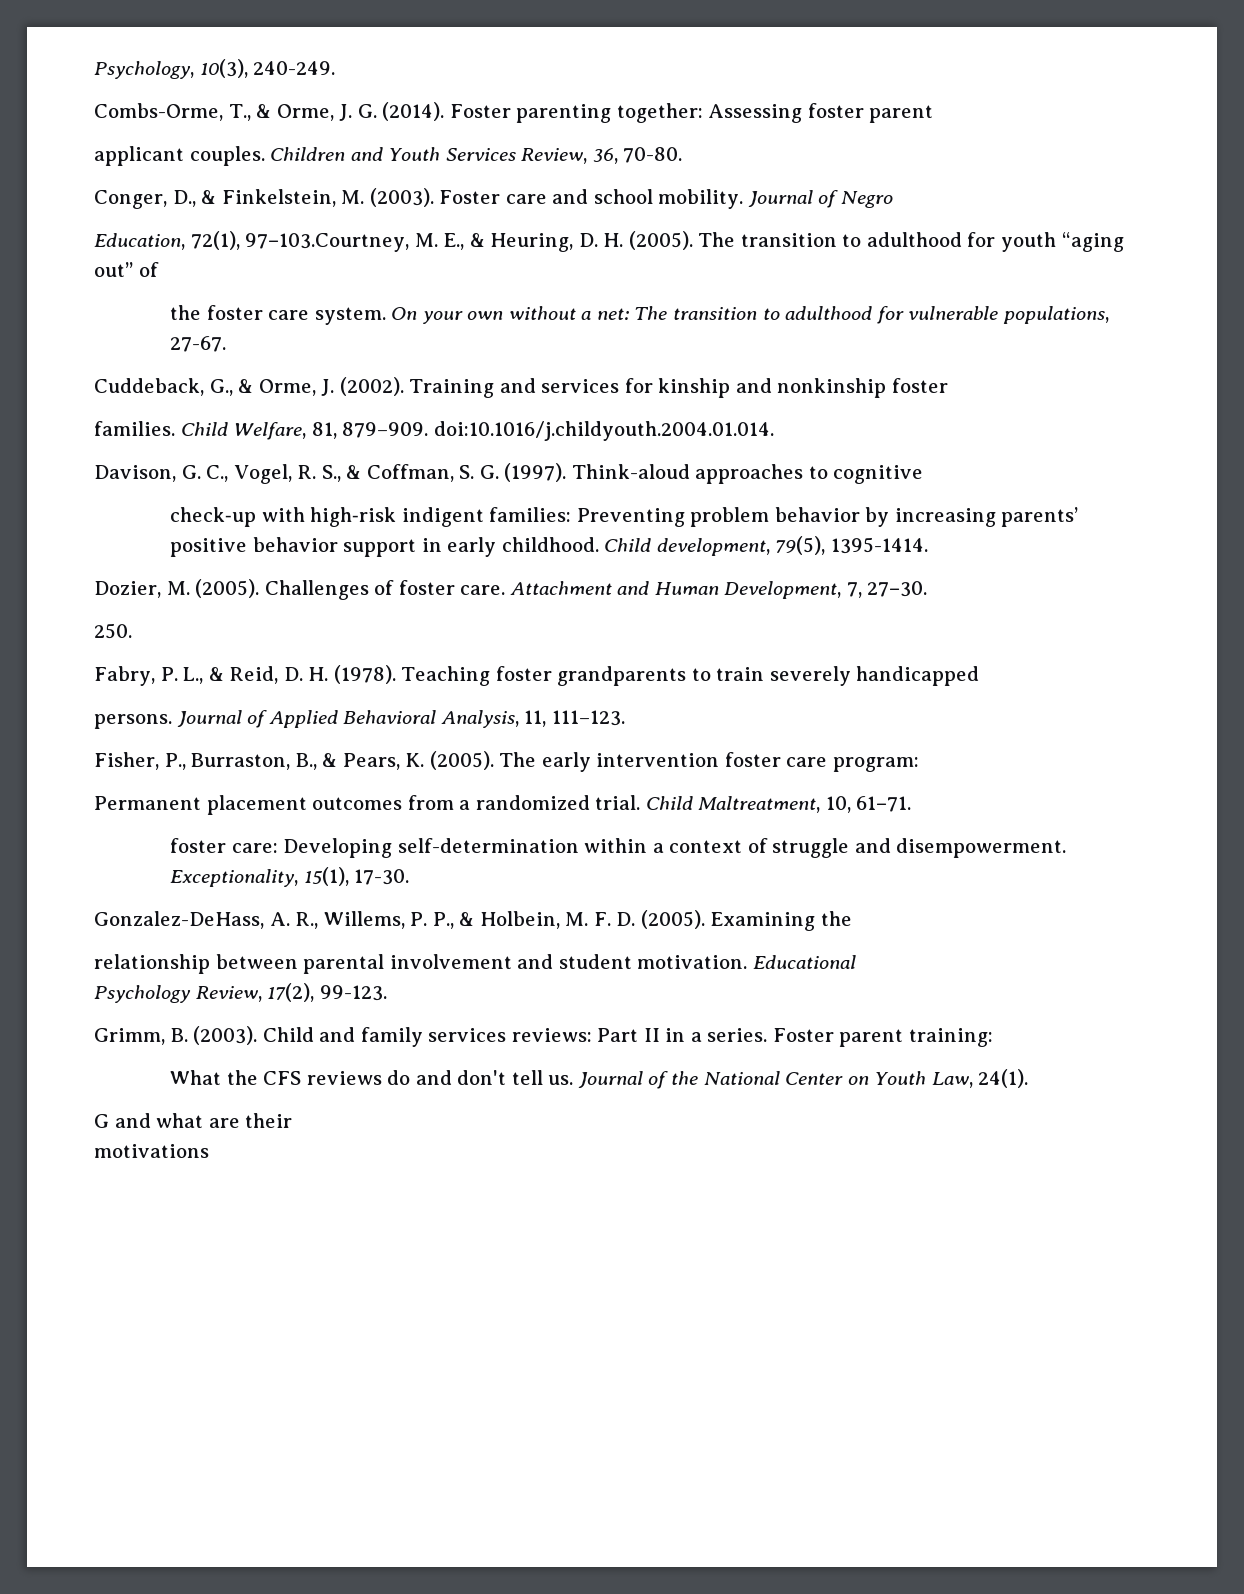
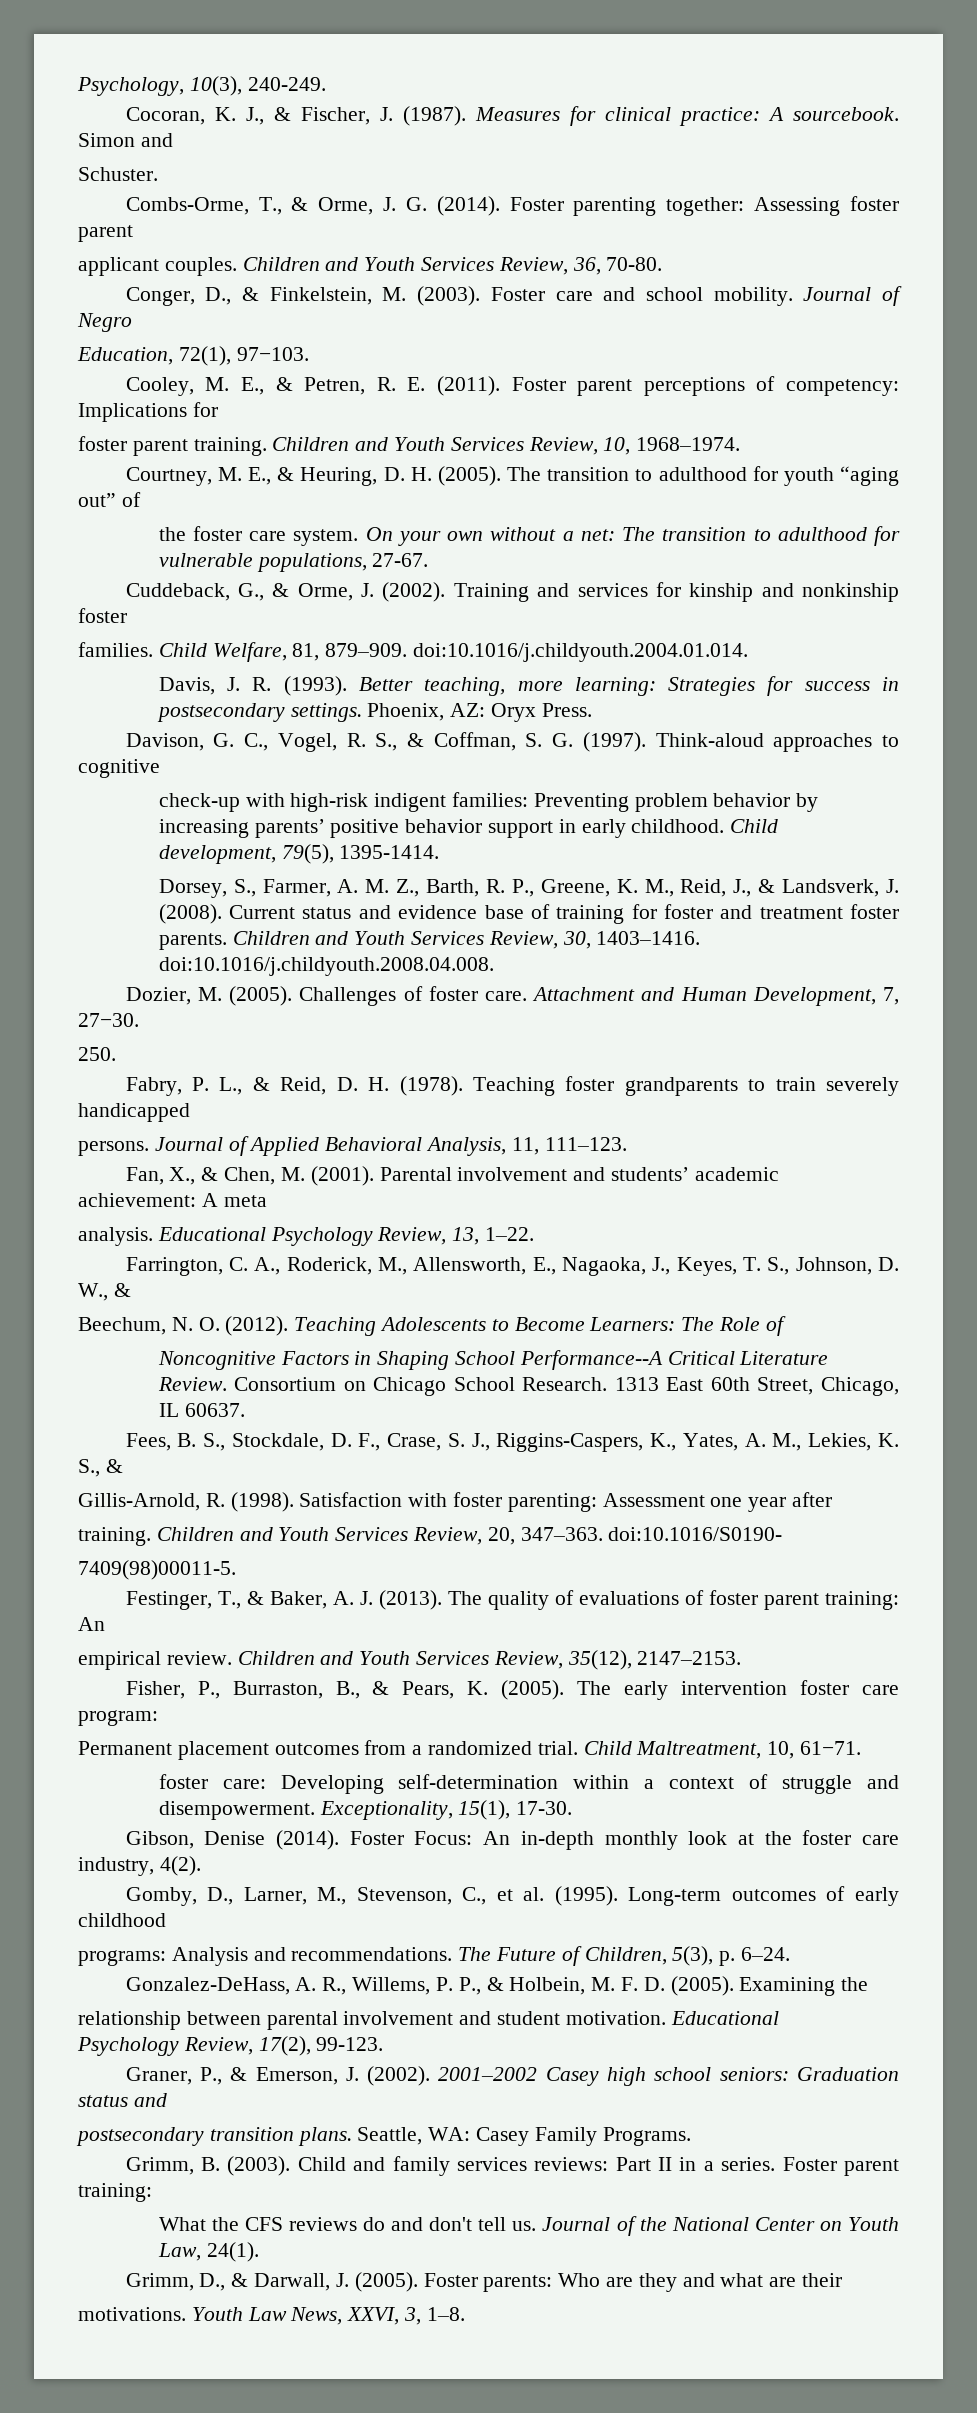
+ Cocoran, K. J., & Fischer, J. (1987). Measures for clinical practice: A sourcebook. Simon and
+ Schuster.
- Education, 72(1), 97−103.Courtney, M. E., & Heuring, D. H. (2005).
+ Education, 72(1), 97−103.
+ Cooley, M. E., & Petren, R. E. (2011). Foster parent perceptions of competency: Implications for
+ foster parent training. Children and Youth Services Review, 10, 1968–1974.
+ Courtney, M. E., & Heuring, D. H. (2005).
+ Davis, J. R. (1993). Better teaching, more learning: Strategies for success in postsecondary settings. Phoenix, AZ: Oryx Press.
+ Dorsey, S., Farmer, A. M. Z., Barth, R. P., Greene, K. M., Reid, J., & Landsverk, J. (2008). Current status and evidence base of training for foster and treatment foster parents. Children and Youth Services Review, 30, 1403–1416. doi:10.1016/j.childyouth.2008.04.008.
+ Fan, X., & Chen, M. (2001). Parental involvement and students’ academic achievement: A meta
+ analysis. Educational Psychology Review, 13, 1–22.
+ Farrington, C. A., Roderick, M., Allensworth, E., Nagaoka, J., Keyes, T. S., Johnson, D. W., &
+ Beechum, N. O. (2012). Teaching Adolescents to Become Learners: The Role of
+ Noncognitive Factors in Shaping School Performance--A Critical Literature Review. Consortium on Chicago School Research. 1313 East 60th Street, Chicago, IL 60637.
+ Fees, B. S., Stockdale, D. F., Crase, S. J., Riggins-Caspers, K., Yates, A. M., Lekies, K. S., &
+ Gillis-Arnold, R. (1998). Satisfaction with foster parenting: Assessment one year after
+ training. Children and Youth Services Review, 20, 347–363. doi:10.1016/S0190-
+ 7409(98)00011-5.
+ Festinger, T., & Baker, A. J. (2013). The quality of evaluations of foster parent training: An
+ empirical review. Children and Youth Services Review, 35(12), 2147–2153.
+ Gibson, Denise (2014). Foster Focus: An in-depth monthly look at the foster care industry, 4(2).
+ Gomby, D., Larner, M., Stevenson, C., et al. (1995). Long-term outcomes of early childhood
+ programs: Analysis and recommendations. The Future of Children, 5(3), p. 6–24.
+ Graner, P., & Emerson, J. (2002). 2001–2002 Casey high school seniors: Graduation status and
+ postsecondary transition plans. Seattle, WA: Casey Family Programs.
- G and what are their
- motivations
+ Grimm, D., & Darwall, J. (2005). Foster parents: Who are they and what are their
+ motivations. Youth Law News, XXVI, 3, 1–8.

